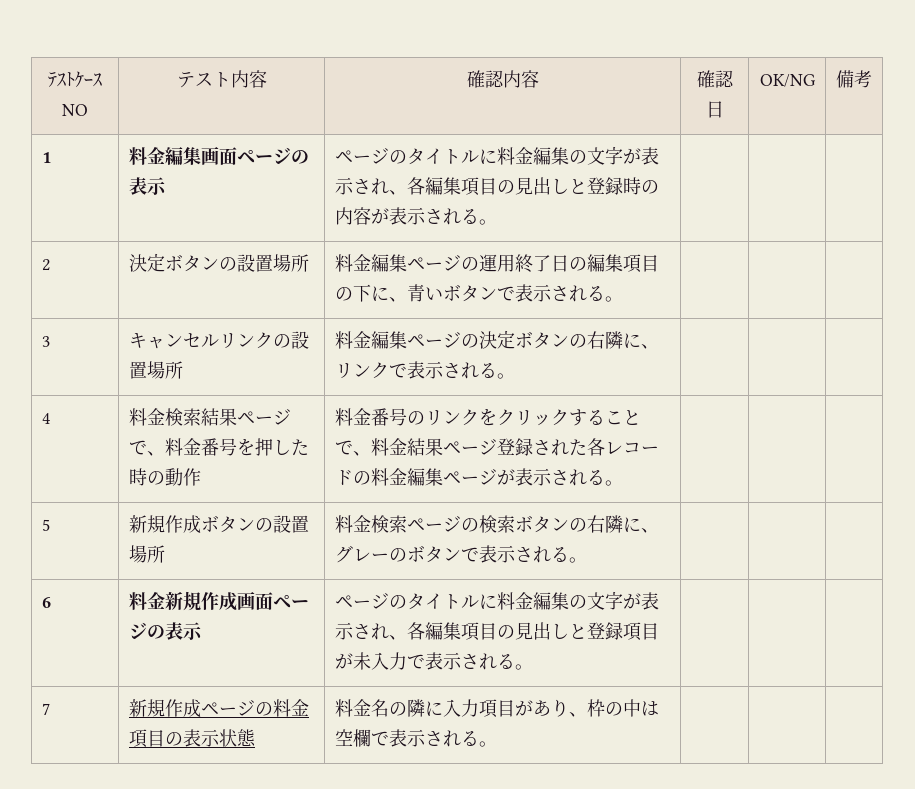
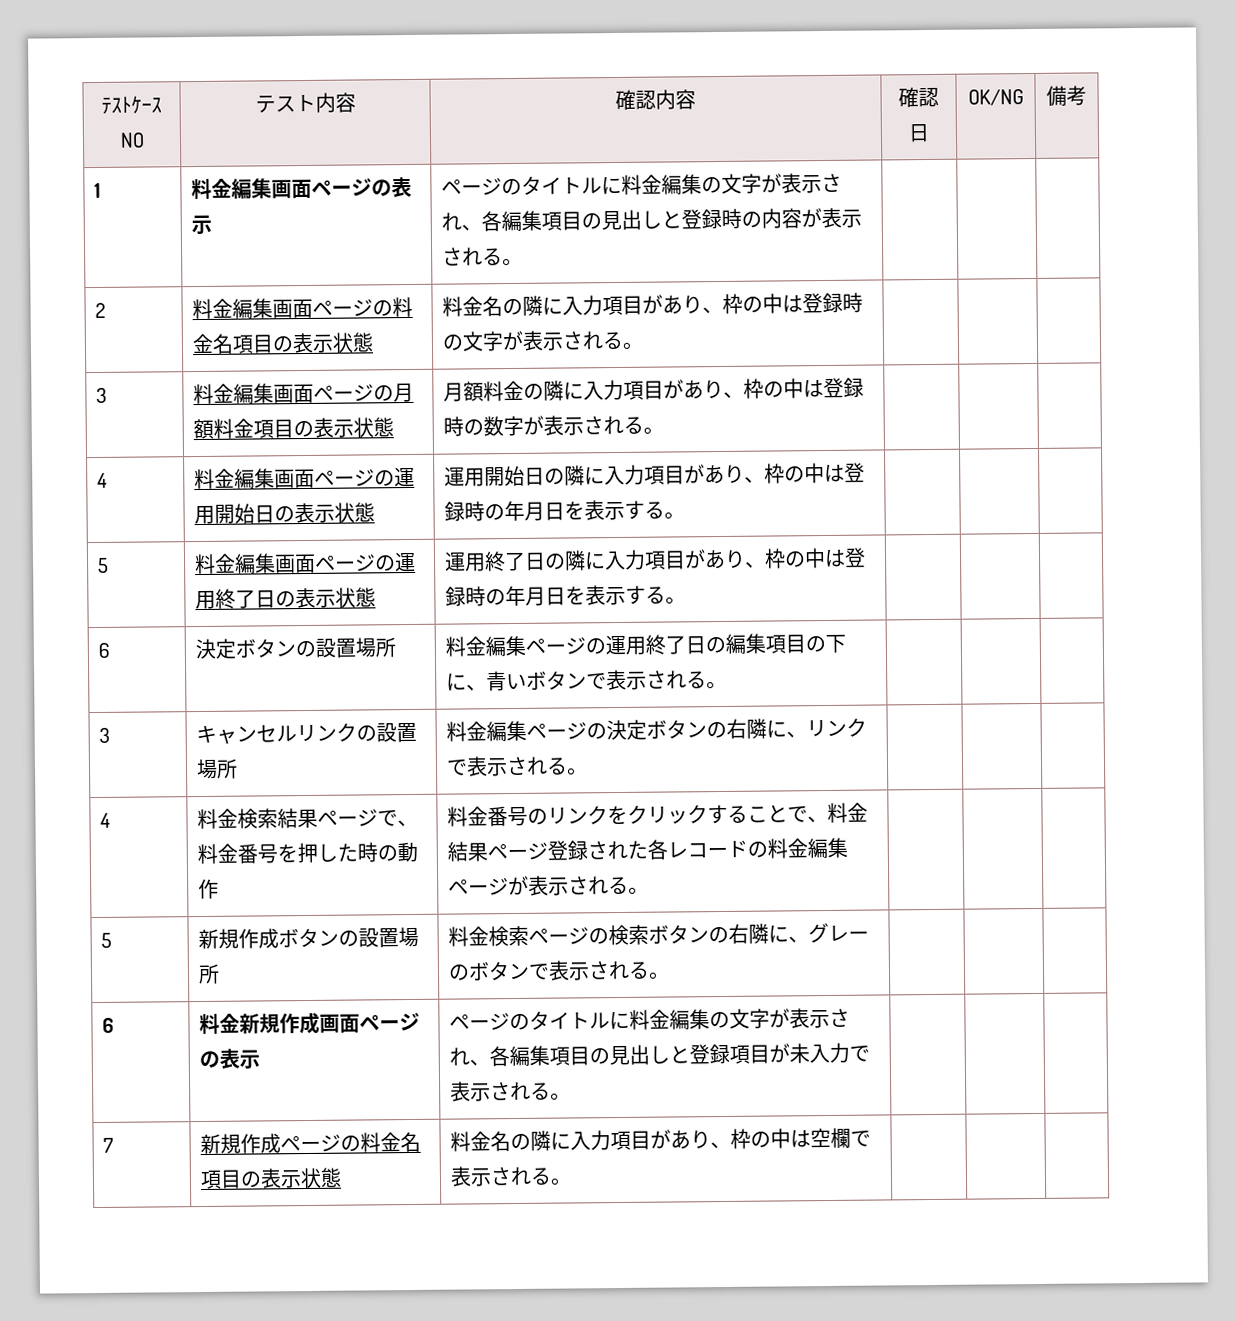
- 2 | 決定ボタンの設置場所 | 料金編集ページの運用終了日の編集項目の下に、青いボタンで表示される。 | | |
+ 2 | 料金編集画面ページの料金名項目の表示状態 | 料金名の隣に入力項目があり、枠の中は登録時の文字が表示される。 | | |
+ 3 | 料金編集画面ページの月額料金項目の表示状態 | 月額料金の隣に入力項目があり、枠の中は登録時の数字が表示される。 | | |
+ 4 | 料金編集画面ページの運用開始日の表示状態 | 運用開始日の隣に入力項目があり、枠の中は登録時の年月日を表示する。 | | |
+ 5 | 料金編集画面ページの運用終了日の表示状態 | 運用終了日の隣に入力項目があり、枠の中は登録時の年月日を表示する。 | | |
+ 6 | 決定ボタンの設置場所 | 料金編集ページの運用終了日の編集項目の下に、青いボタンで表示される。 | | |
- 7 | 新規作成ページの料金項目の表示状態 | 料金名の隣に入力項目があり、枠の中は空欄で表示される。 | | |
+ 7 | 新規作成ページの料金名項目の表示状態 | 料金名の隣に入力項目があり、枠の中は空欄で表示される。 | | |

